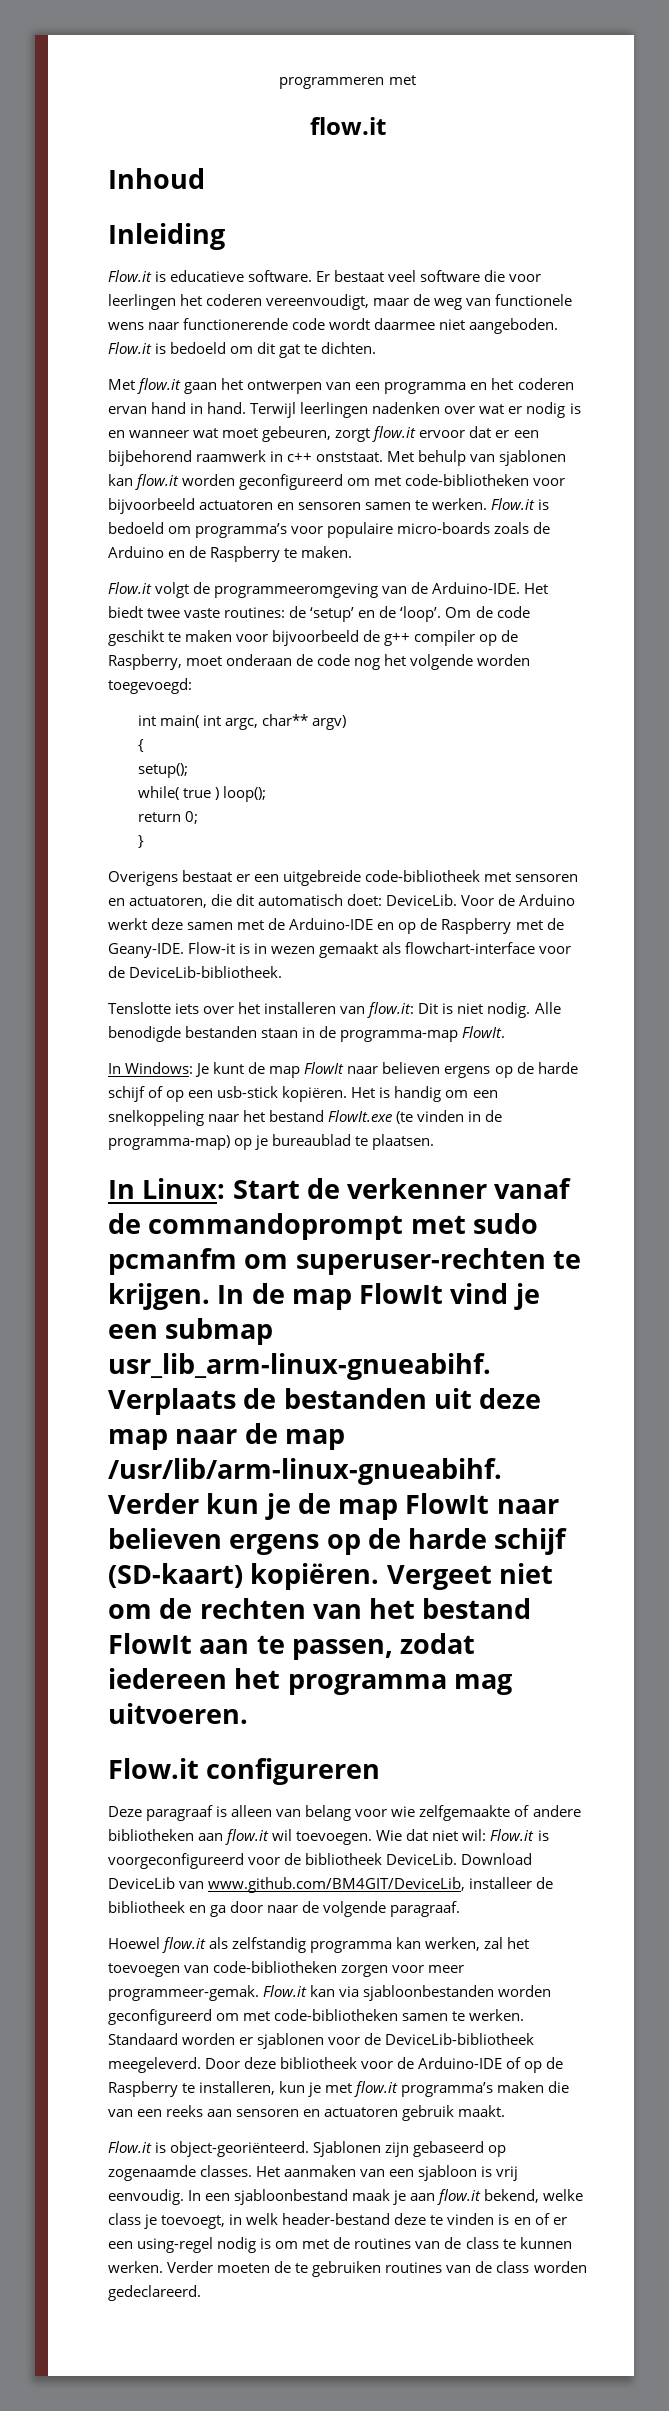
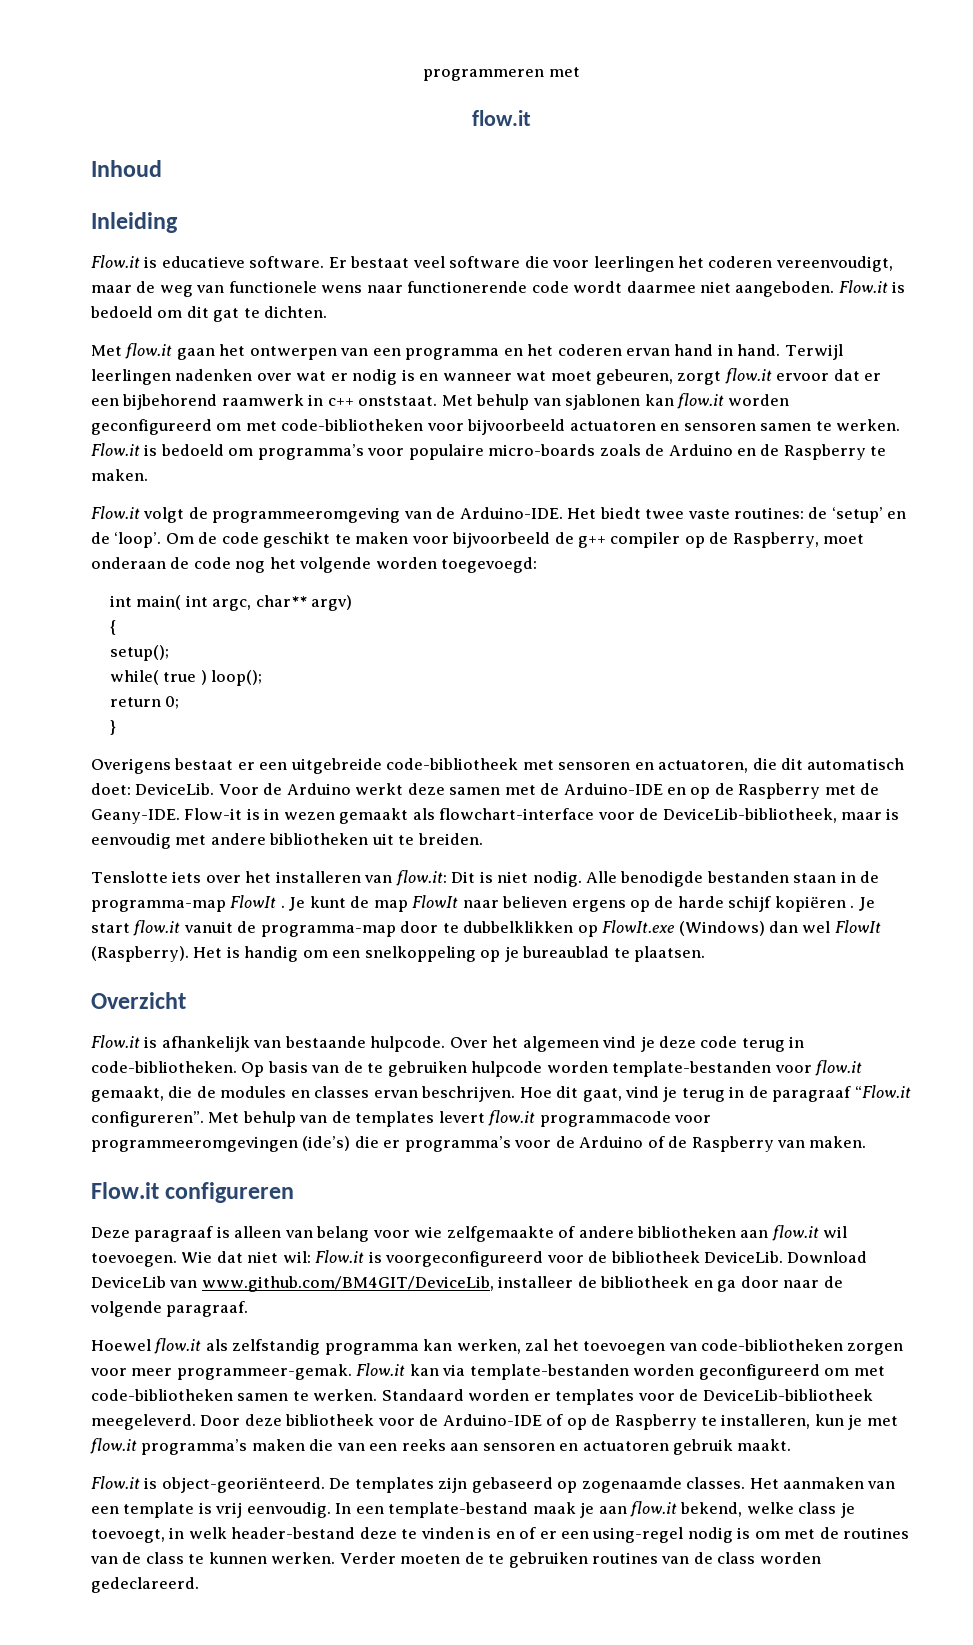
- Flow-it is in wezen gemaakt als flowchart-interface voor de DeviceLib-bibliotheek.
+ Flow-it is in wezen gemaakt als flowchart-interface voor de DeviceLib-bibliotheek, maar is eenvoudig met andere bibliotheken uit te breiden.
- Alle benodigde bestanden staan in de programma-map FlowIt.
- In Windows: Je kunt de map FlowIt naar believen ergens op de harde schijf of op een usb-stick kopiëren.
+ Alle benodigde bestanden staan in de programma-map FlowIt . Je kunt de map FlowIt naar believen ergens op de harde schijf kopiëren . Je start flow.it vanuit de programma-map door te dubbelklikken op FlowIt.exe (Windows) dan wel FlowIt (Raspberry).
- Het is handig om een snelkoppeling naar het bestand FlowIt.exe (te vinden in de programma-map) op je bureaublad te plaatsen.
+ Het is handig om een snelkoppeling op je bureaublad te plaatsen.
- In Linux: Start de verkenner vanaf de commandoprompt met sudo pcmanfm om superuser-rechten te krijgen. In de map FlowIt vind je een submap usr_lib_arm-linux-gnueabihf. Verplaats de bestanden uit deze map naar de map /usr/lib/arm-linux-gnueabihf. Verder kun je de map FlowIt naar believen ergens op de harde schijf (SD-kaart) kopiëren. Vergeet niet om de rechten van het bestand FlowIt aan te passen, zodat iedereen het programma mag uitvoeren.
+ Overzicht
+ Flow.it is afhankelijk van bestaande hulpcode. Over het algemeen vind je deze code terug in code-bibliotheken. Op basis van de te gebruiken hulpcode worden template-bestanden voor flow.it gemaakt, die de modules en classes ervan beschrijven. Hoe dit gaat, vind je terug in de paragraaf “Flow.it configureren”. Met behulp van de templates levert flow.it programmacode voor programmeeromgevingen (ide’s) die er programma’s voor de Arduino of de Raspberry van maken.
- Flow.it kan via sjabloonbestanden worden geconfigureerd om met code-bibliotheken samen te werken.
+ Flow.it kan via template-bestanden worden geconfigureerd om met code-bibliotheken samen te werken.
- Standaard worden er sjablonen voor de DeviceLib-bibliotheek meegeleverd.
+ Standaard worden er templates voor de DeviceLib-bibliotheek meegeleverd.
- Sjablonen zijn gebaseerd op zogenaamde classes.
+ De templates zijn gebaseerd op zogenaamde classes.
- Het aanmaken van een sjabloon is vrij eenvoudig.
+ Het aanmaken van een template is vrij eenvoudig.
- In een sjabloonbestand maak je aan flow.it bekend, welke class je toevoegt, in welk header-bestand deze te vinden is en of er een using-regel nodig is om met de routines van de class te kunnen werken.
+ In een template-bestand maak je aan flow.it bekend, welke class je toevoegt, in welk header-bestand deze te vinden is en of er een using-regel nodig is om met de routines van de class te kunnen werken.

